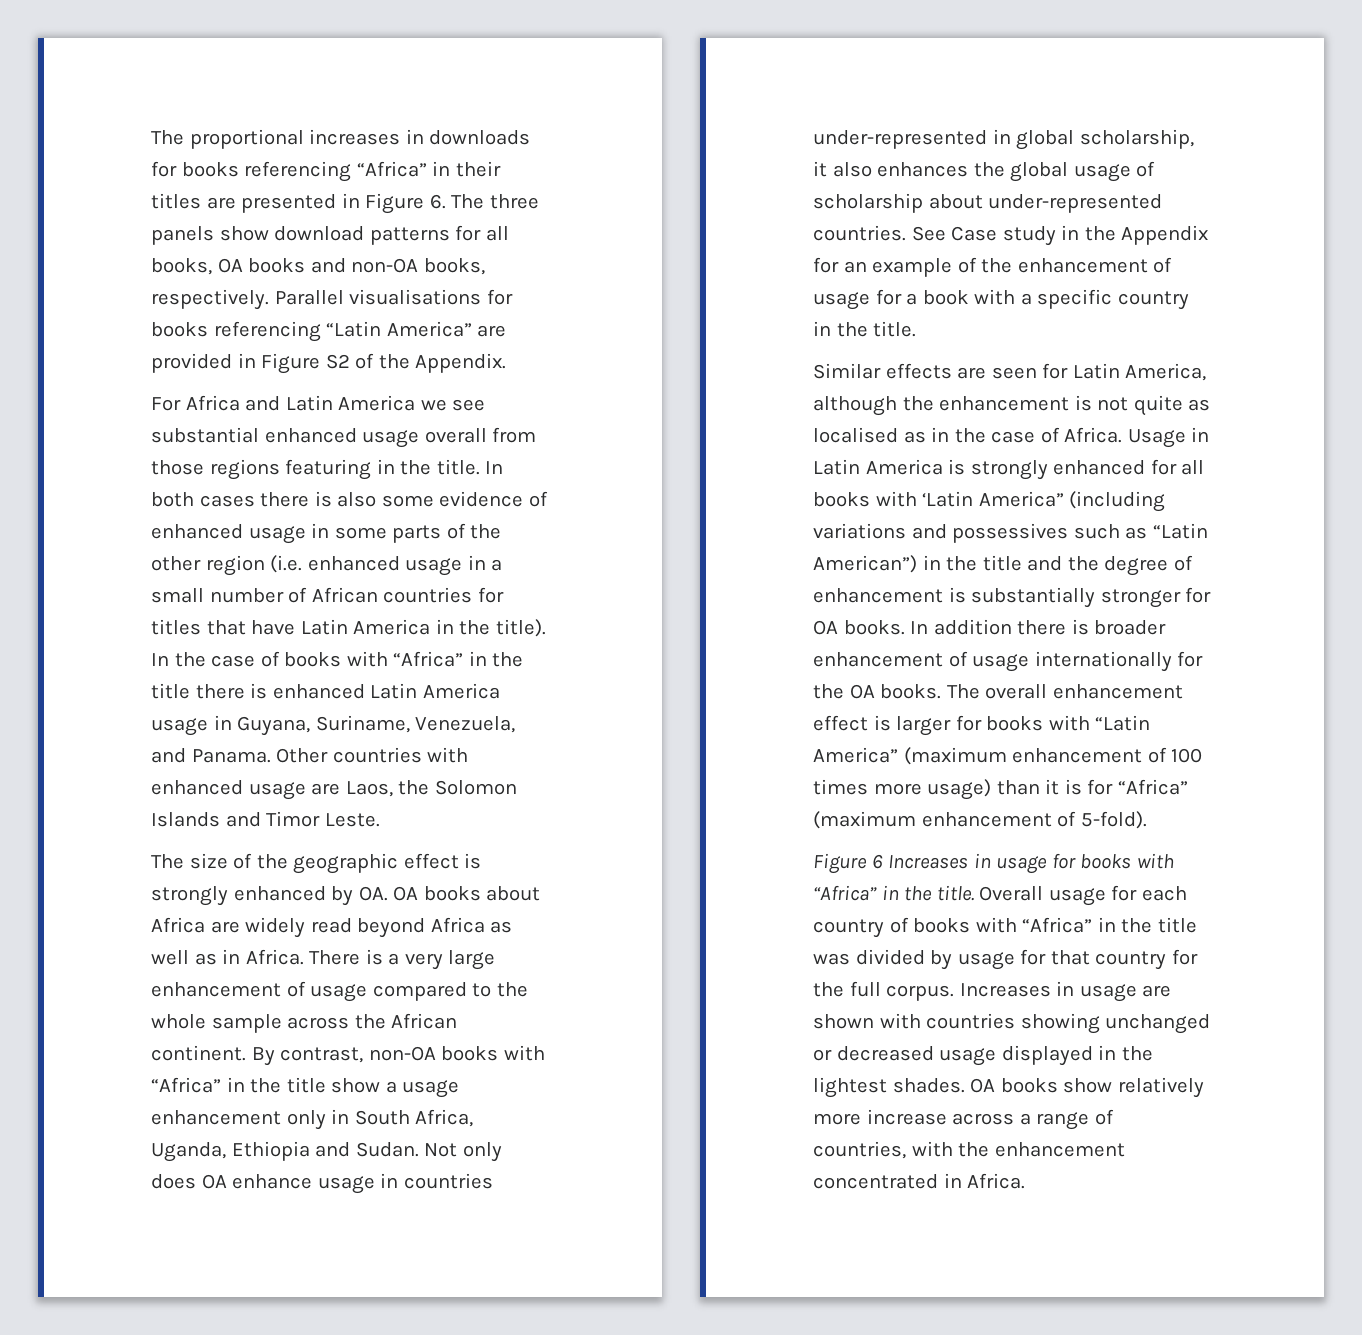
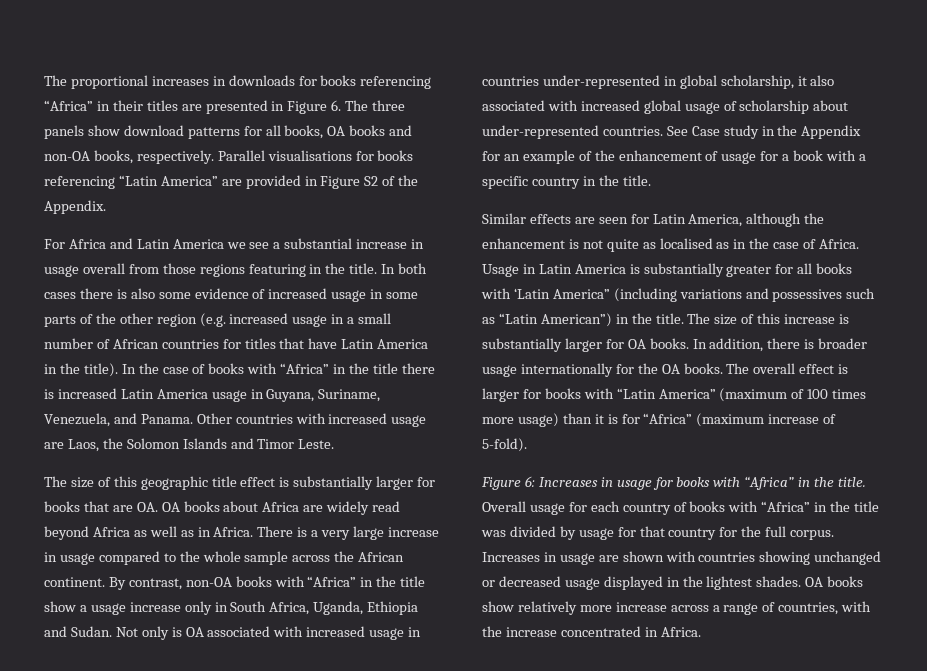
- For Africa and Latin America we see substantial enhanced usage overall from those regions featuring in the title.
+ For Africa and Latin America we see a substantial increase in usage overall from those regions featuring in the title.
- In both cases there is also some evidence of enhanced usage in some parts of the other region (i.e. enhanced usage in a small number of African countries for titles that have Latin America in the title).
+ In both cases there is also some evidence of increased usage in some parts of the other region (e.g. increased usage in a small number of African countries for titles that have Latin America in the title).
- In the case of books with “Africa” in the title there is enhanced Latin America usage in Guyana, Suriname, Venezuela, and Panama.
+ In the case of books with “Africa” in the title there is increased Latin America usage in Guyana, Suriname, Venezuela, and Panama.
- Other countries with enhanced usage are Laos, the Solomon Islands and Timor Leste.
+ Other countries with increased usage are Laos, the Solomon Islands and Timor Leste.
- The size of the geographic effect is strongly enhanced by OA. OA books about Africa are widely read beyond Africa as well as in Africa.
+ The size of this geographic title effect is substantially larger for books that are OA. OA books about Africa are widely read beyond Africa as well as in Africa.
- There is a very large enhancement of usage compared to the whole sample across the African continent.
+ There is a very large increase in usage compared to the whole sample across the African continent.
- By contrast, non-OA books with “Africa” in the title show a usage enhancement only in South Africa, Uganda, Ethiopia and Sudan.
+ By contrast, non-OA books with “Africa” in the title show a usage increase only in South Africa, Uganda, Ethiopia and Sudan.
- Not only does OA enhance usage in countries under-represented in global scholarship, it also enhances the global usage of scholarship about under-represented countries.
+ Not only is OA associated with increased usage in countries under-represented in global scholarship, it also associated with increased global usage of scholarship about under-represented countries.
- Usage in Latin America is strongly enhanced for all books with ‘Latin America” (including variations and possessives such as “Latin American”) in the title and the degree of enhancement is substantially stronger for OA books.
+ Usage in Latin America is substantially greater for all books with ‘Latin America” (including variations and possessives such as “Latin American”) in the title. The size of this increase is substantially larger for OA books.
- In addition there is broader enhancement of usage internationally for the OA books.
+ In addition, there is broader usage internationally for the OA books.
- The overall enhancement effect is larger for books with “Latin America” (maximum enhancement of 100 times more usage) than it is for “Africa” (maximum enhancement of 5-fold).
+ The overall effect is larger for books with “Latin America” (maximum of 100 times more usage) than it is for “Africa” (maximum increase of 5-fold).
- Figure 6 Increases in usage for books with “Africa” in the title.
+ Figure 6: Increases in usage for books with “Africa” in the title.
- OA books show relatively more increase across a range of countries, with the enhancement concentrated in Africa.
+ OA books show relatively more increase across a range of countries, with the increase concentrated in Africa.

